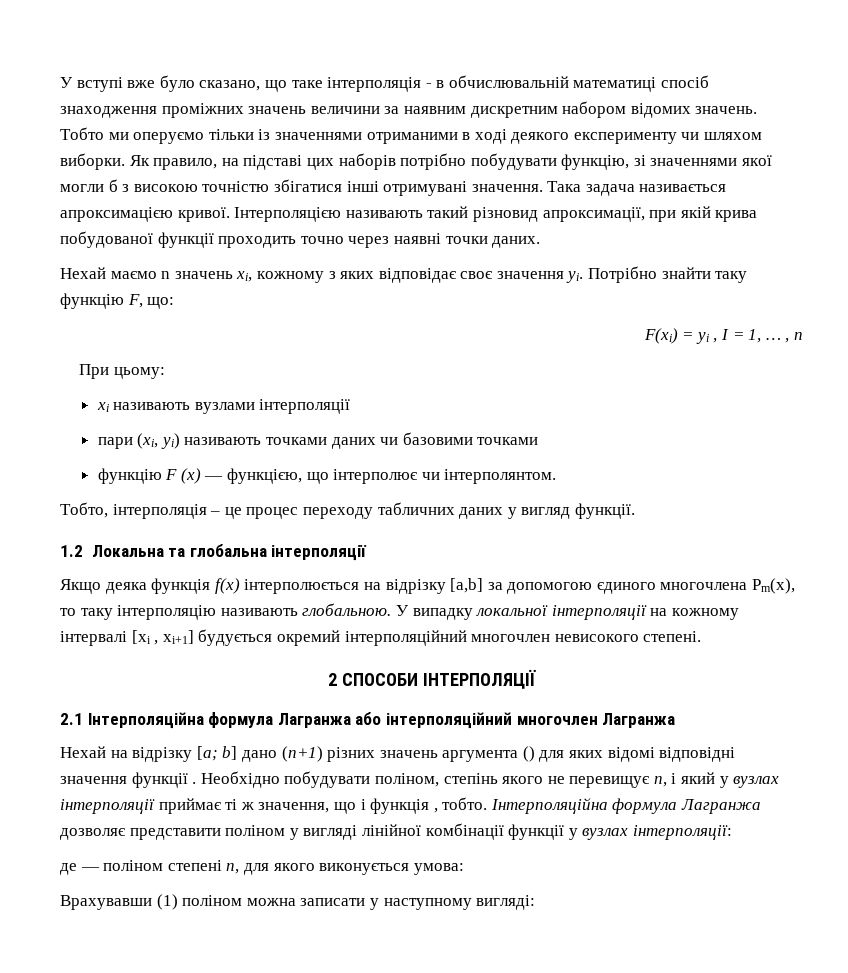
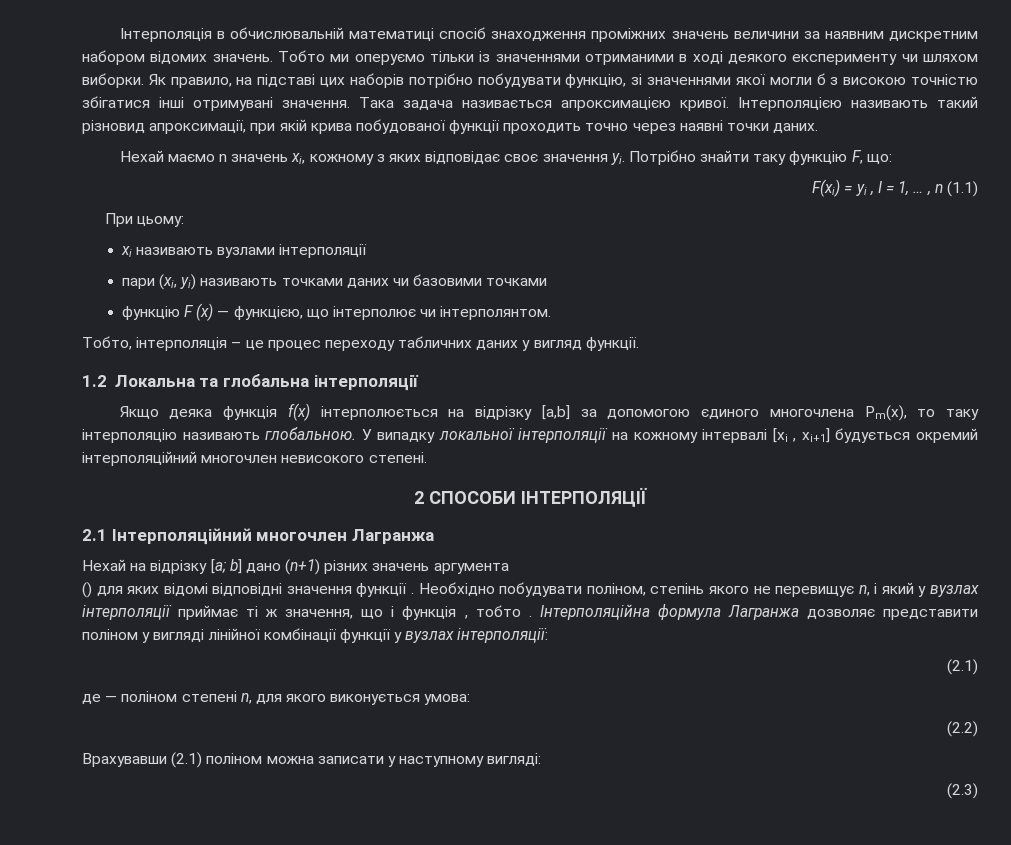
- У вступі вже було сказано, що таке інтерполяція - в обчислювальній математиці спосіб знаходження проміжних значень величини за наявним дискретним набором відомих значень.
+ Інтерполяція в обчислювальній математиці спосіб знаходження проміжних значень величини за наявним дискретним набором відомих значень.
- F(xi) = yi , I = 1, … , n
+ F(xi) = yi , I = 1, … , n (1.1)
- 2.1 Інтерполяційна формула Лагранжа або інтерполяційний многочлен Лагранжа
+ 2.1 Інтерполяційний многочлен Лагранжа
- Нехай на відрізку [a; b] дано (n+1) різних значень аргумента () для яких відомі відповідні значення функції .
+ Нехай на відрізку [a; b] дано (n+1) різних значень аргумента
+ () для яких відомі відповідні значення функції .
- Необхідно побудувати поліном, степінь якого не перевищує n, і який у вузлах інтерполяції приймає ті ж значення, що і функція , тобто.
+ Необхідно побудувати поліном, степінь якого не перевищує n, і який у вузлах інтерполяції приймає ті ж значення, що і функція , тобто .
  Інтерполяційна формула Лагранжа дозволяє представити поліном у вигляді лінійної комбінації функції у вузлах інтерполяції:
+ (2.1)
+ (2.2)
- Врахувавши (1) поліном можна записати у наступному вигляді:
+ Врахувавши (2.1) поліном можна записати у наступному вигляді:
+ (2.3)

